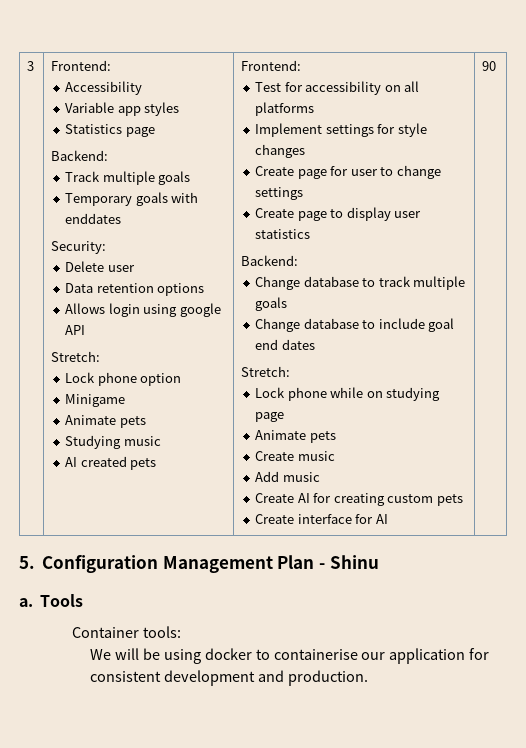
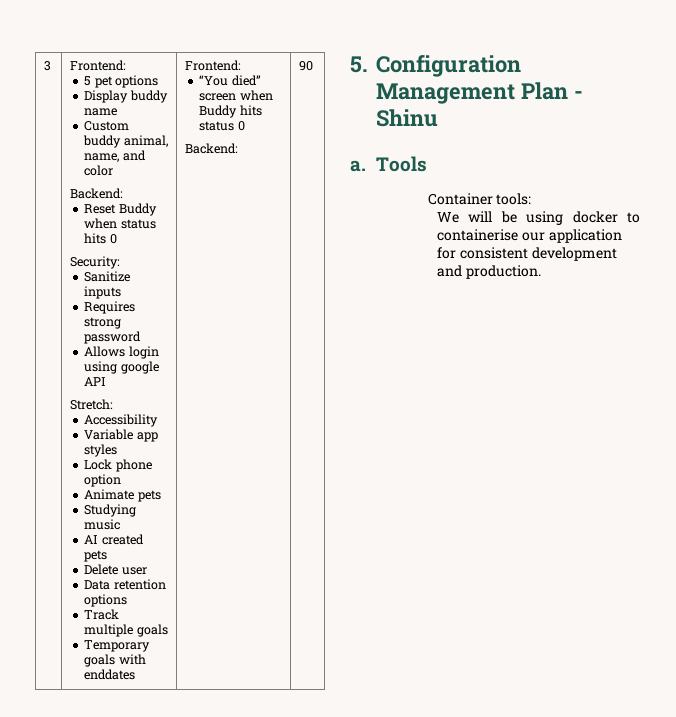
- Accessibility
- Variable app styles
- Statistics page
+ 5 pet options
+ Display buddy name
+ Custom buddy animal, name, and color
  Backend:
- Track multiple goals
- Temporary goals with enddates
+ Reset Buddy when status hits 0
  Security:
- Delete user
- Data retention options
+ Sanitize inputs
+ Requires strong password
+ Accessibility
+ Variable app styles
- Minigame
- AI created pets | Frontend:
- Test for accessibility on all platforms
- Implement settings for style changes
- Create page for user to change settings
- Create page to display user statistics
+ AI created pets
+ Delete user
+ Data retention options
+ Track multiple goals
+ Temporary goals with enddates | Frontend:
+ “You died” screen when Buddy hits status 0
  Backend:
- Change database to track multiple goals
- Change database to include goal end dates
- Stretch:
- Lock phone while on studying page
- Animate pets
- Create music
- Add music
- Create AI for creating custom pets
- Create interface for AI

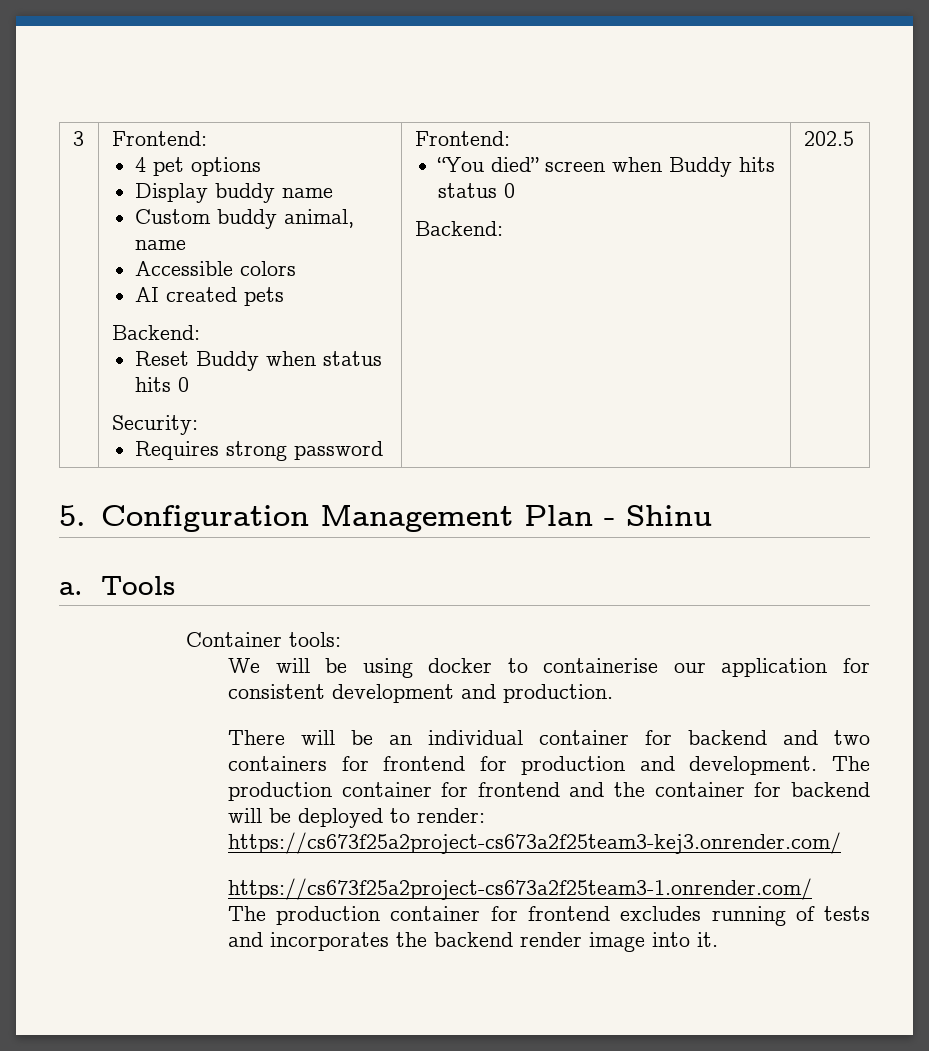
- 5 pet options
+ 4 pet options
- Custom buddy animal, name, and color
+ Custom buddy animal, name
+ Accessible colors
+ AI created pets
- Sanitize inputs
- Allows login using google API
- Stretch:
- Accessibility
- Variable app styles
- Lock phone option
- Animate pets
- Studying music
- AI created pets
- Delete user
- Data retention options
- Track multiple goals
- Temporary goals with enddates
- 90
+ 202.5
+ There will be an individual container for backend and two containers for frontend for production and development. The production container for frontend and the container for backend will be deployed to render: https://cs673f25a2project-cs673a2f25team3-kej3.onrender.com/
+ https://cs673f25a2project-cs673a2f25team3-1.onrender.com/
+ The production container for frontend excludes running of tests and incorporates the backend render image into it.

